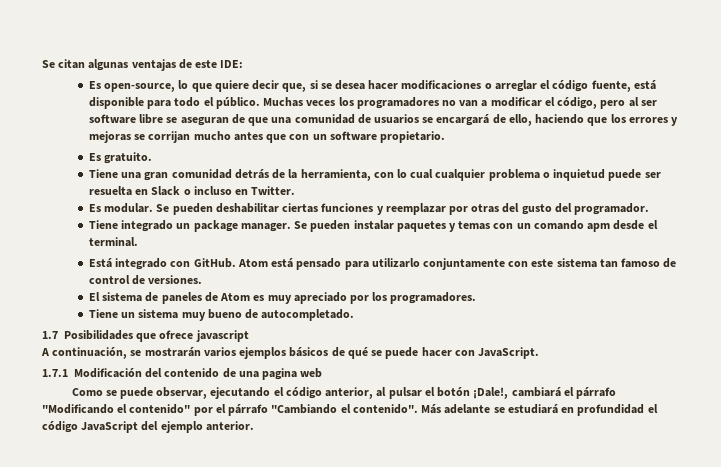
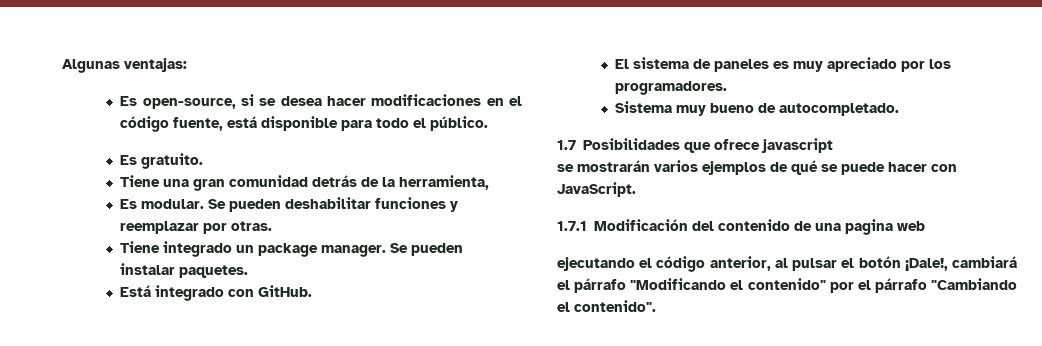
- Se citan algunas ventajas de este IDE:
- Es open-source, lo que quiere decir que, si se desea hacer modificaciones o arreglar el código fuente, está disponible para todo el público. Muchas veces los programadores no van a modificar el código, pero al ser software libre se aseguran de que una comunidad de usuarios se encargará de ello, haciendo que los errores y mejoras se corrijan mucho antes que con un software propietario.
+ Algunas ventajas:
+ Es open-source, si se desea hacer modificaciones en el código fuente, está disponible para todo el público.
- Tiene una gran comunidad detrás de la herramienta, con lo cual cualquier problema o inquietud puede ser resuelta en Slack o incluso en Twitter.
+ Tiene una gran comunidad detrás de la herramienta,
- Se pueden deshabilitar ciertas funciones y reemplazar por otras del gusto del programador.
+ Se pueden deshabilitar funciones y reemplazar por otras.
- Se pueden instalar paquetes y temas con un comando apm desde el terminal.
- Está integrado con GitHub. Atom está pensado para utilizarlo conjuntamente con este sistema tan famoso de control de versiones.
+ Se pueden instalar paquetes.
+ Está integrado con GitHub.
- El sistema de paneles de Atom es muy apreciado por los programadores.
+ El sistema de paneles es muy apreciado por los programadores.
- Tiene un sistema muy bueno de autocompletado.
+ Sistema muy bueno de autocompletado.
- A continuación, se mostrarán varios ejemplos básicos de qué se puede hacer con JavaScript.
+ se mostrarán varios ejemplos de qué se puede hacer con JavaScript.
- Como se puede observar, ejecutando el código anterior, al pulsar el botón ¡Dale!, cambiará el párrafo "Modificando el contenido" por el párrafo "Cambiando el contenido". Más adelante se estudiará en profundidad el código JavaScript del ejemplo anterior.
+ ejecutando el código anterior, al pulsar el botón ¡Dale!, cambiará el párrafo "Modificando el contenido" por el párrafo "Cambiando el contenido".

